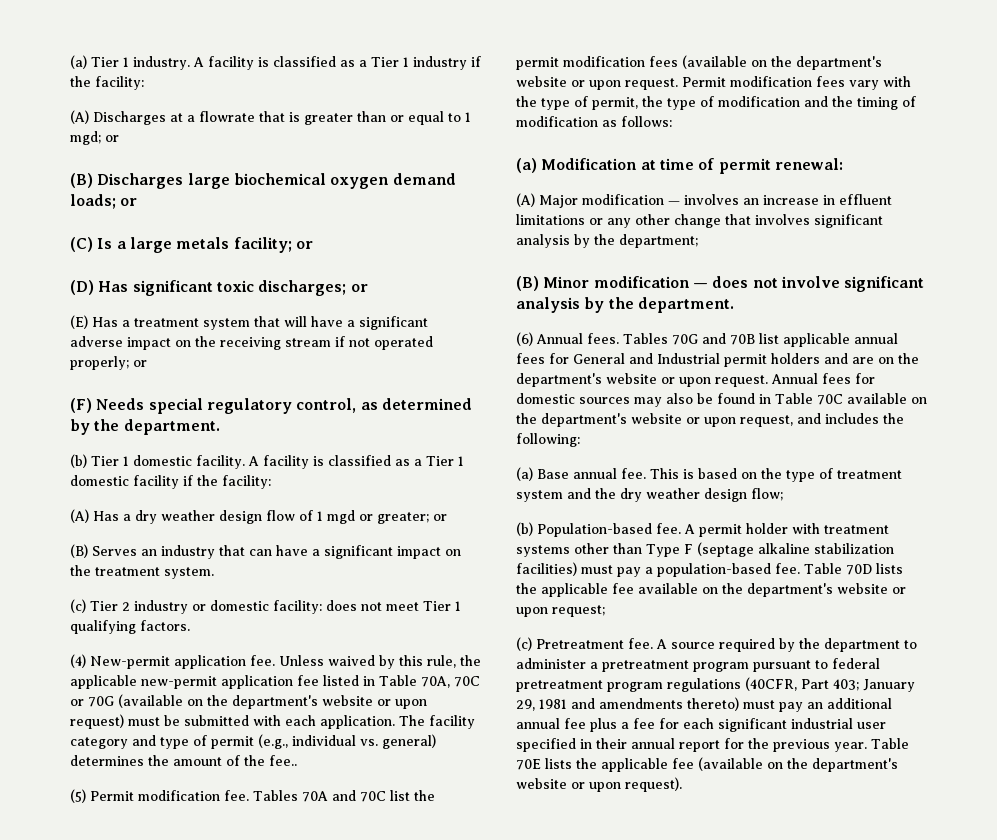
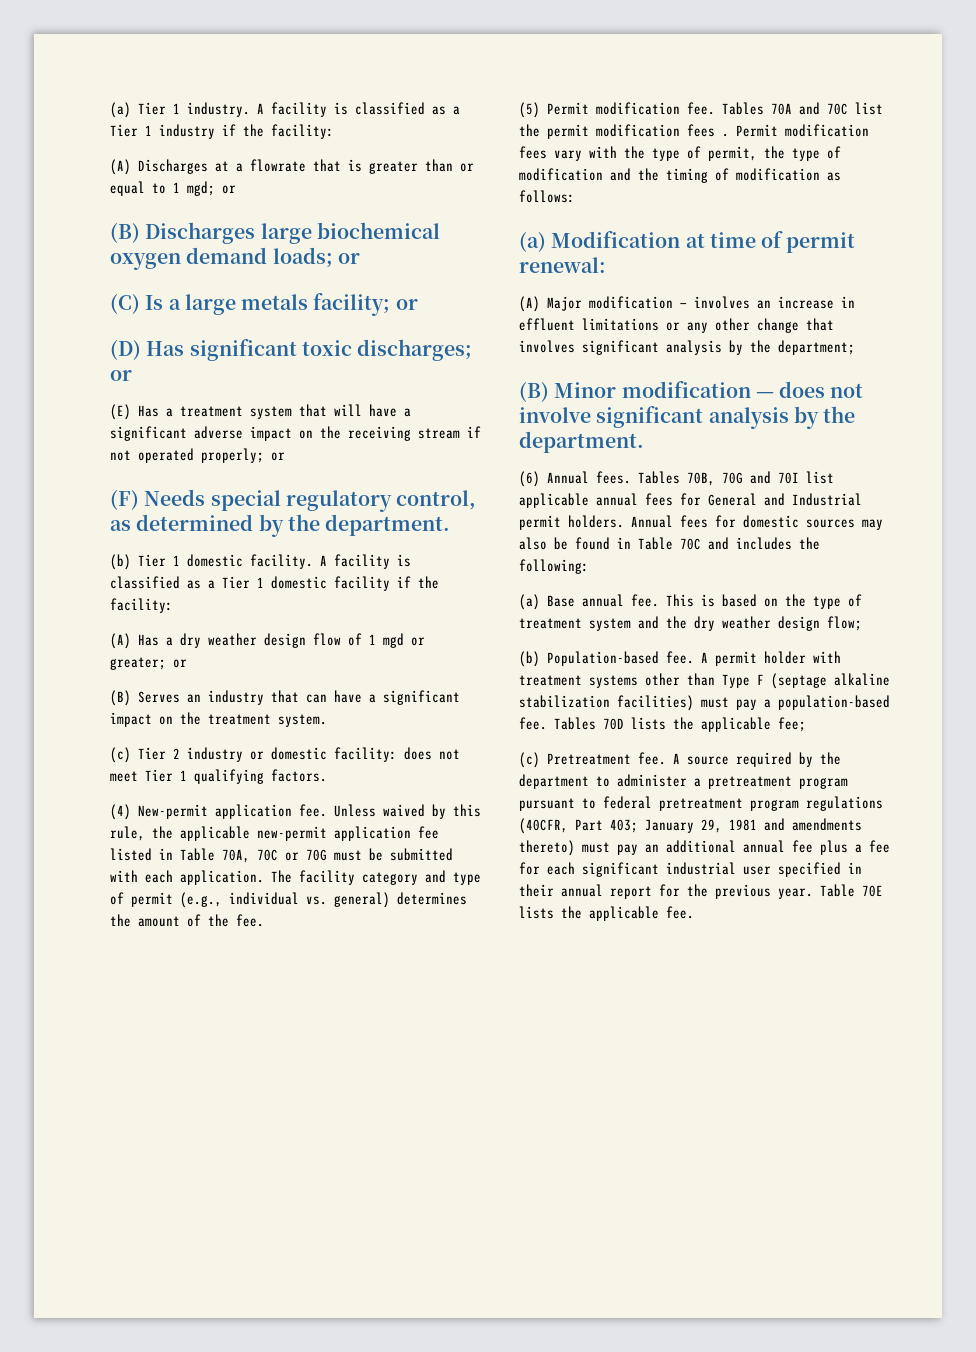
- Unless waived by this rule, the applicable new-permit application fee listed in Table 70A, 70C or 70G (available on the department's website or upon request) must be submitted with each application.
+ Unless waived by this rule, the applicable new-permit application fee listed in Table 70A, 70C or 70G must be submitted with each application.
- The facility category and type of permit (e.g., individual vs. general) determines the amount of the fee..
+ The facility category and type of permit (e.g., individual vs. general) determines the amount of the fee.
- Tables 70A and 70C list the permit modification fees (available on the department's website or upon request.
+ Tables 70A and 70C list the permit modification fees .
- Tables 70G and 70B list applicable annual fees for General and Industrial permit holders and are on the department's website or upon request.
+ Tables 70B, 70G and 70I list applicable annual fees for General and Industrial permit holders.
- Annual fees for domestic sources may also be found in Table 70C available on the department's website or upon request, and includes the following:
+ Annual fees for domestic sources may also be found in Table 70C and includes the following:
- Table 70D lists the applicable fee available on the department's website or upon request;
+ Tables 70D lists the applicable fee;
- Table 70E lists the applicable fee (available on the department's website or upon request).
+ Table 70E lists the applicable fee.

